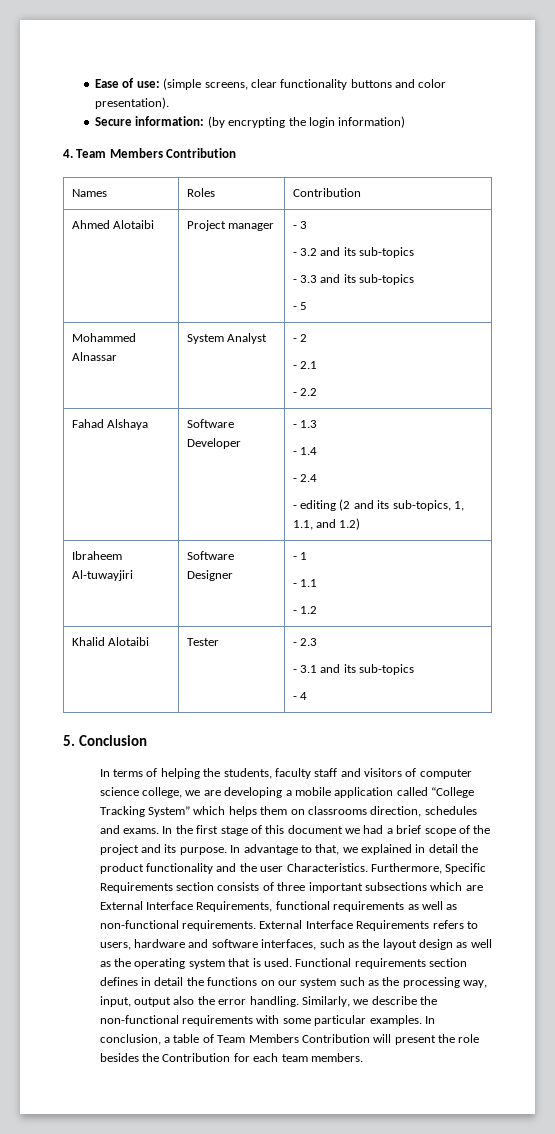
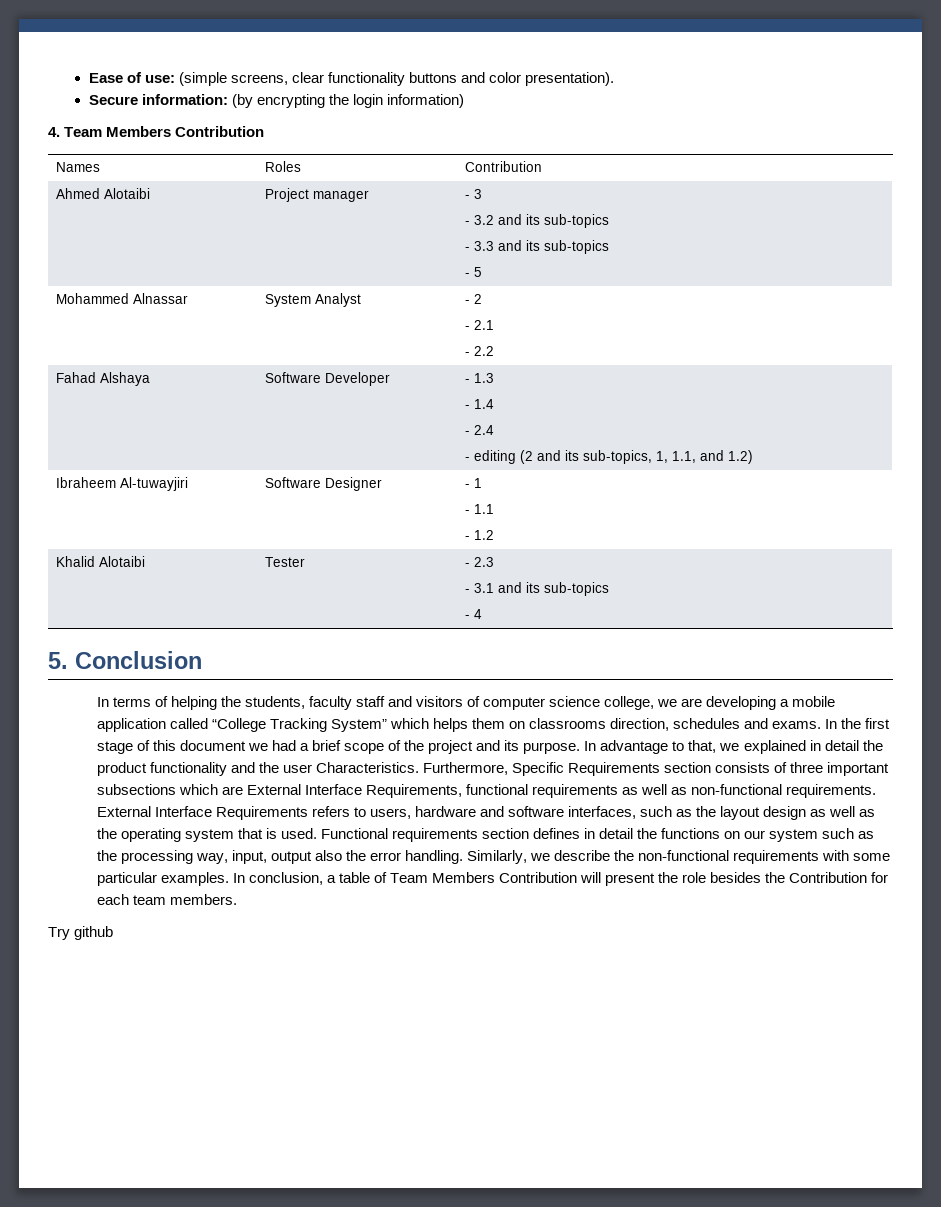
+ Try github

